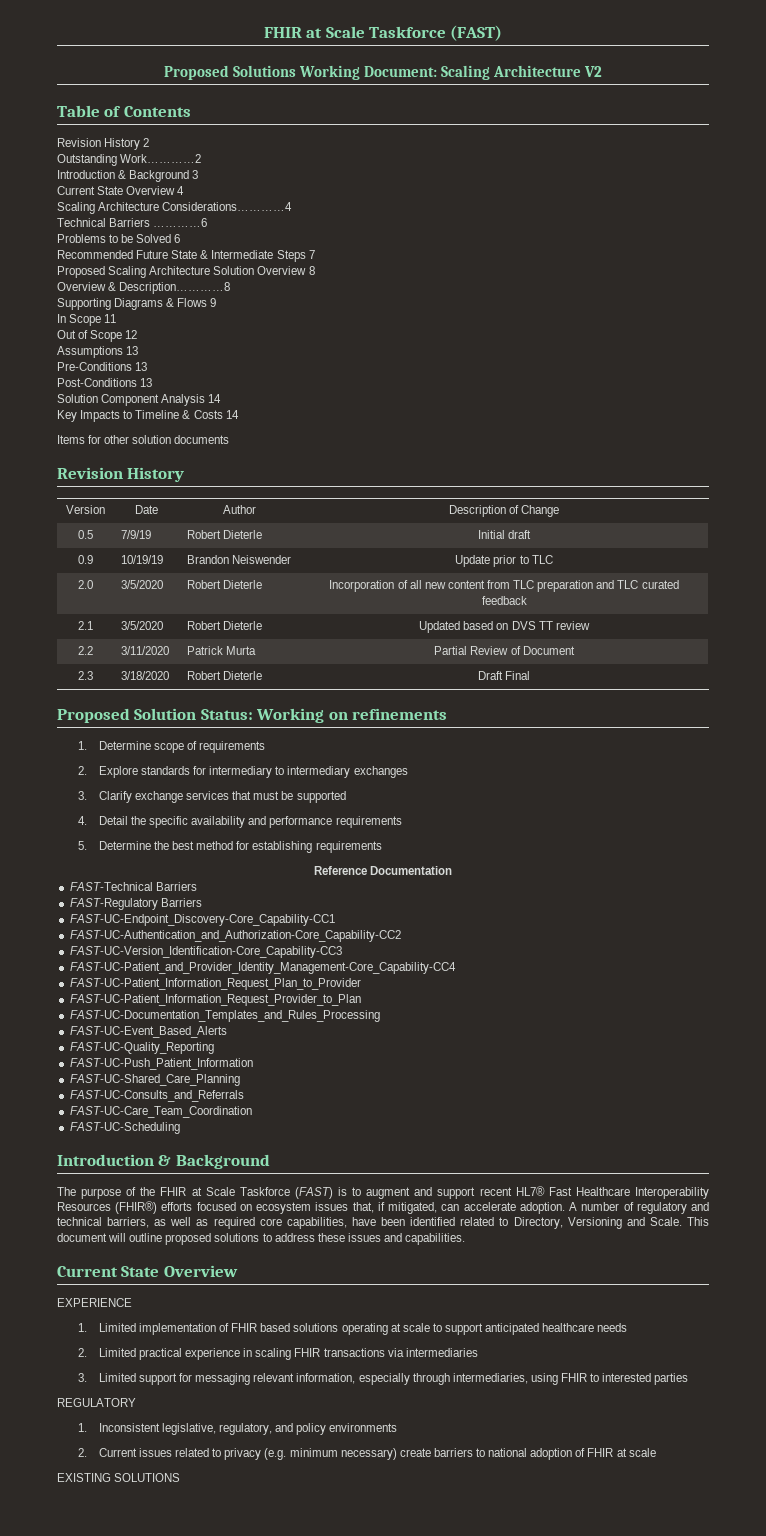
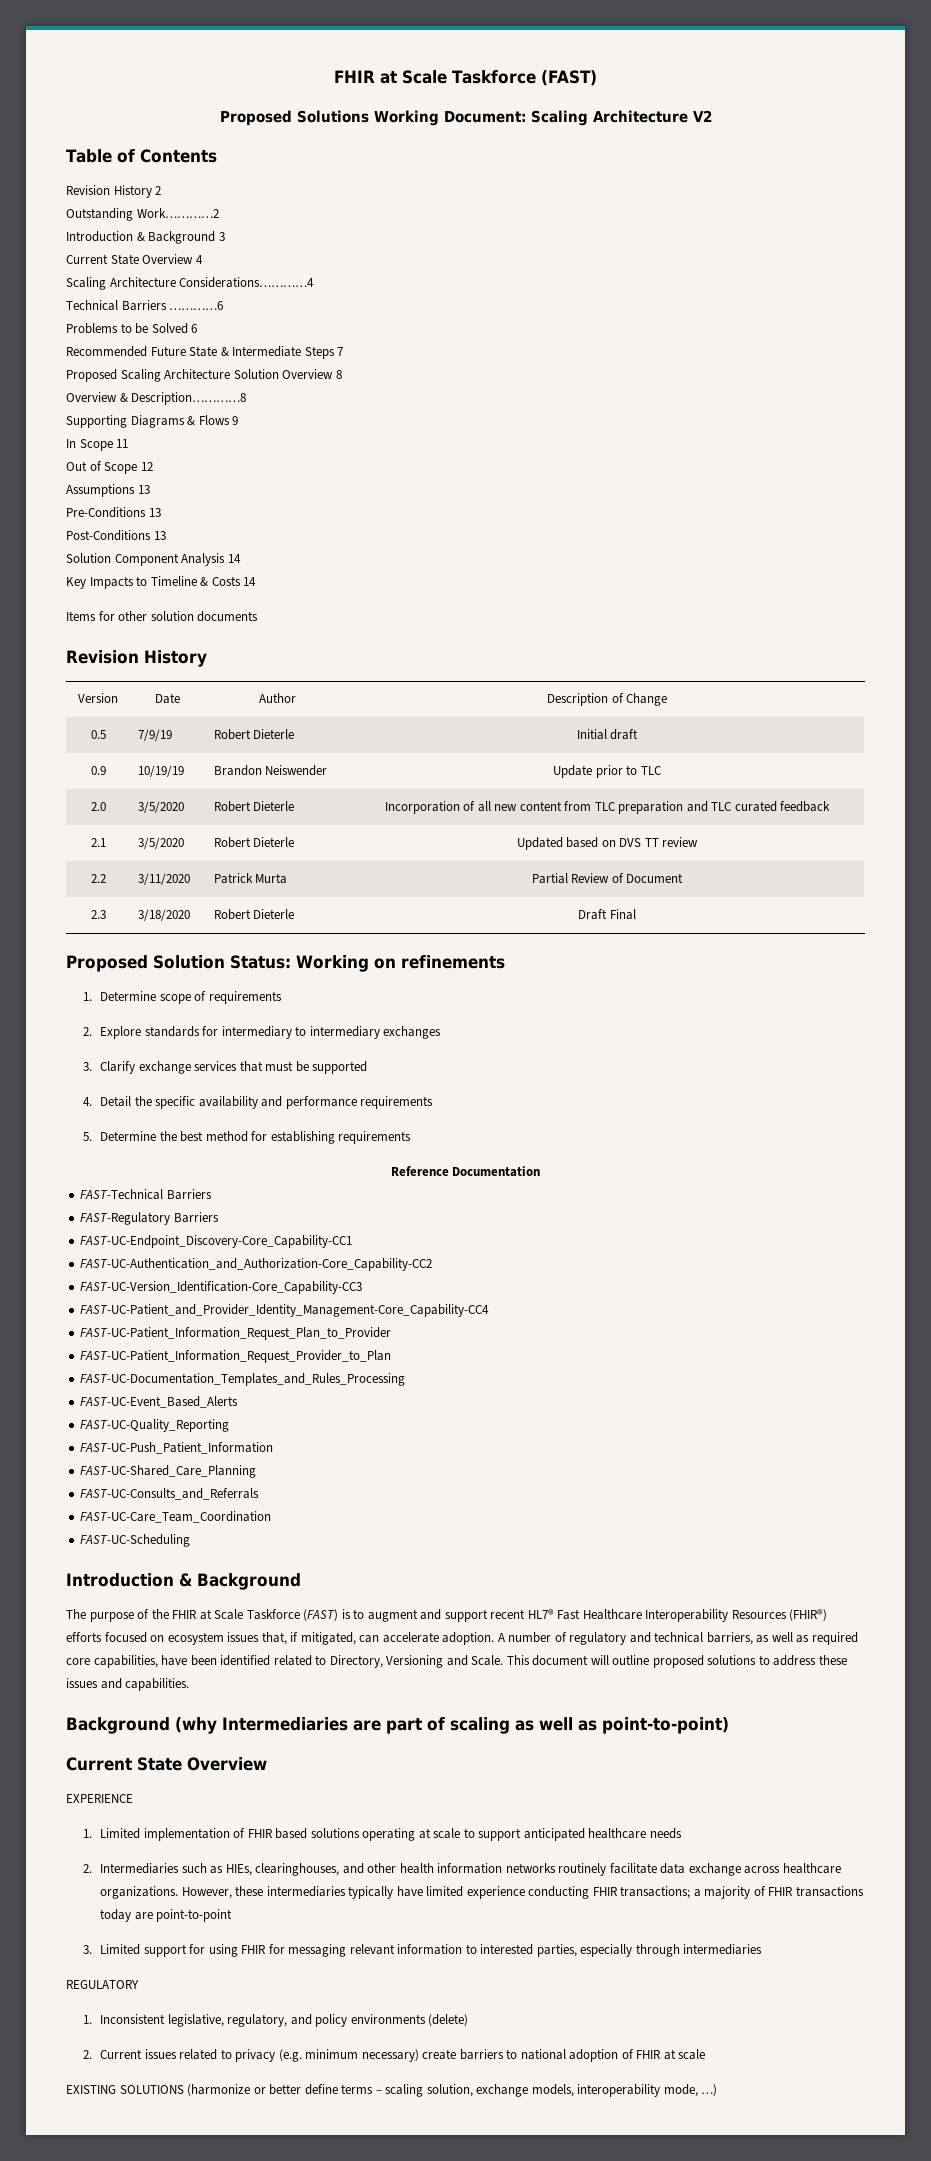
+ Background (why Intermediaries are part of scaling as well as point-to-point)
- 2. Limited practical experience in scaling FHIR transactions via intermediaries
- 3. Limited support for messaging relevant information, especially through intermediaries, using FHIR to interested parties
+ 2. Intermediaries such as HIEs, clearinghouses, and other health information networks routinely facilitate data exchange across healthcare organizations. However, these intermediaries typically have limited experience conducting FHIR transactions; a majority of FHIR transactions today are point-to-point
+ 3. Limited support for using FHIR for messaging relevant information to interested parties, especially through intermediaries
- 1. Inconsistent legislative, regulatory, and policy environments
+ 1. Inconsistent legislative, regulatory, and policy environments (delete)
- EXISTING SOLUTIONS
+ EXISTING SOLUTIONS (harmonize or better define terms – scaling solution, exchange models, interoperability mode, …)

